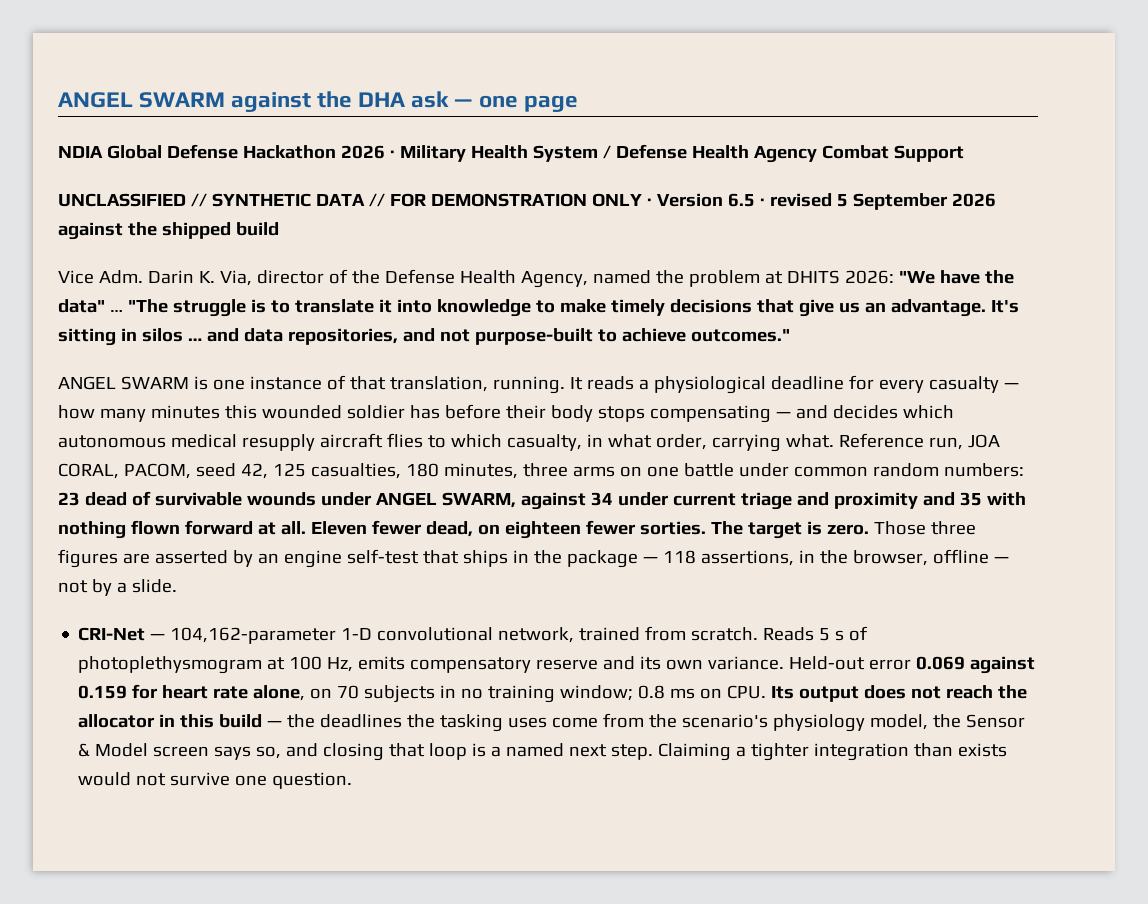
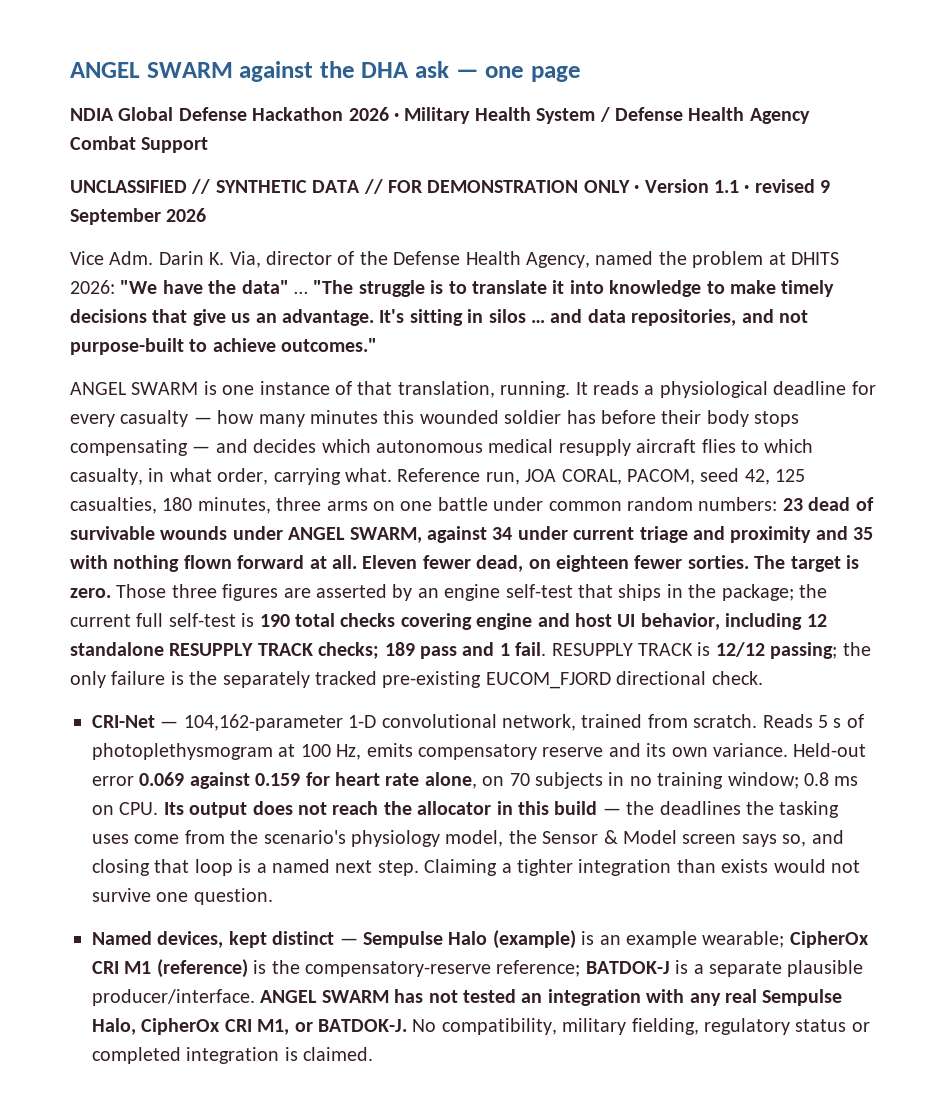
- UNCLASSIFIED // SYNTHETIC DATA // FOR DEMONSTRATION ONLY · Version 6.5 · revised 5 September 2026 against the shipped build
+ UNCLASSIFIED // SYNTHETIC DATA // FOR DEMONSTRATION ONLY · Version 1.1 · revised 9 September 2026
- Those three figures are asserted by an engine self-test that ships in the package — 118 assertions, in the browser, offline — not by a slide.
+ Those three figures are asserted by an engine self-test that ships in the package; the current full self-test is 190 total checks covering engine and host UI behavior, including 12 standalone RESUPPLY TRACK checks; 189 pass and 1 fail. RESUPPLY TRACK is 12/12 passing; the only failure is the separately tracked pre-existing EUCOM_FJORD directional check.
+ Named devices, kept distinct — Sempulse Halo (example) is an example wearable; CipherOx CRI M1 (reference) is the compensatory-reserve reference; BATDOK-J is a separate plausible producer/interface. ANGEL SWARM has not tested an integration with any real Sempulse Halo, CipherOx CRI M1, or BATDOK-J. No compatibility, military fielding, regulatory status or completed integration is claimed.

